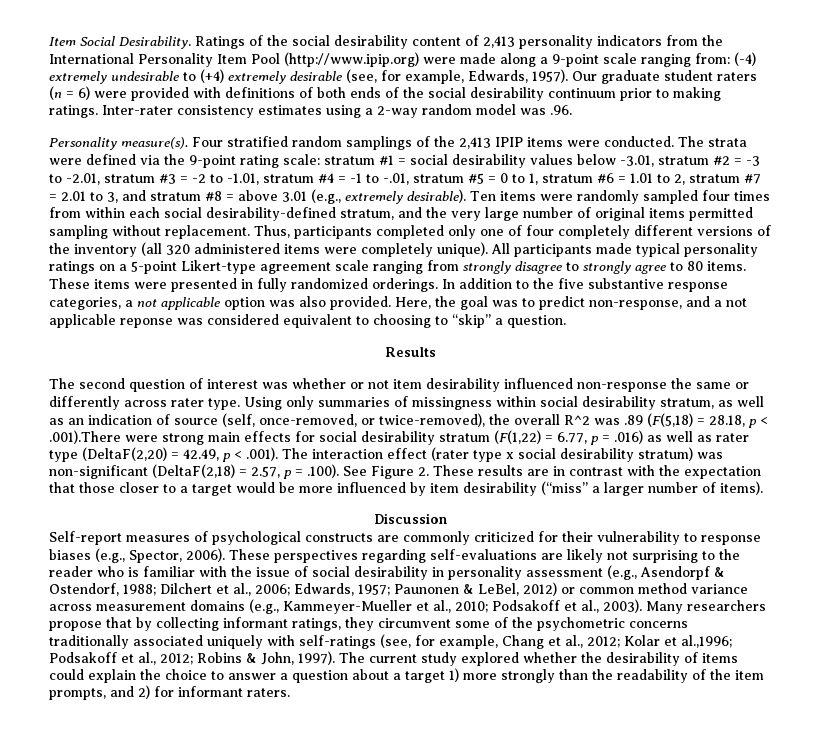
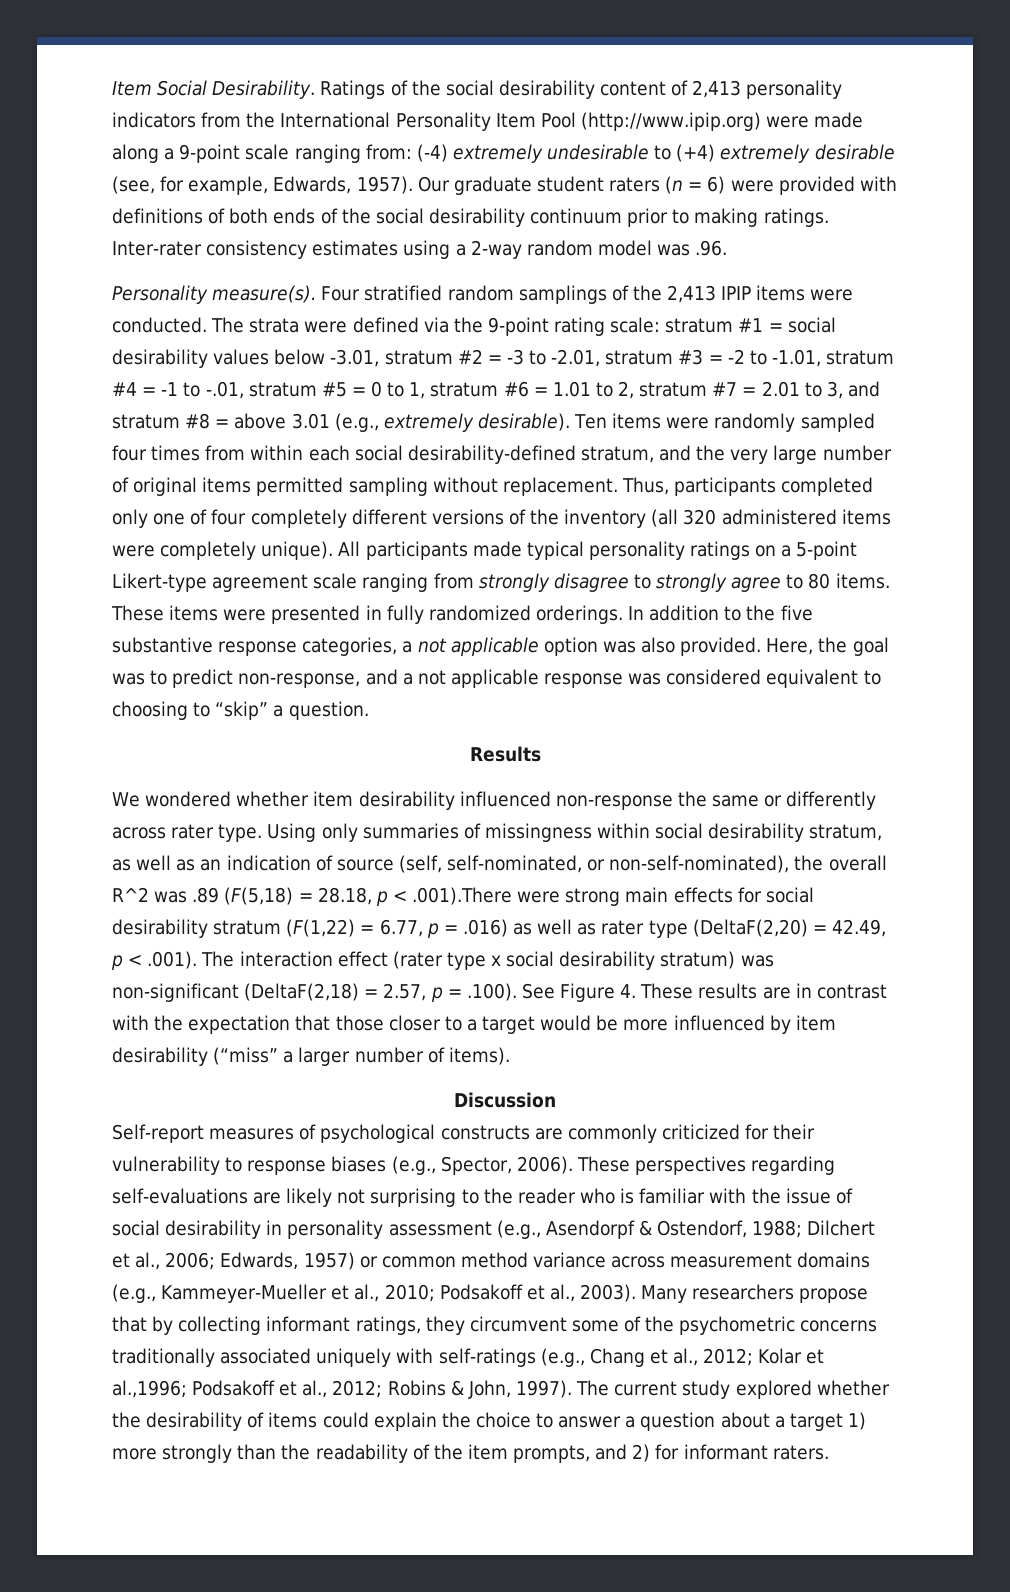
- Here, the goal was to predict non-response, and a not applicable reponse was considered equivalent to choosing to “skip” a question.
+ Here, the goal was to predict non-response, and a not applicable response was considered equivalent to choosing to “skip” a question.
- The second question of interest was whether or not item desirability influenced non-response the same or differently across rater type.
+ We wondered whether item desirability influenced non-response the same or differently across rater type.
- Using only summaries of missingness within social desirability stratum, as well as an indication of source (self, once-removed, or twice-removed), the overall R^2 was .89 (F(5,18) = 28.18, p < .001).There were strong main effects for social desirability stratum (F(1,22) = 6.77, p = .016) as well as rater type (DeltaF(2,20) = 42.49, p < .001). The interaction effect (rater type x social desirability stratum) was non-significant (DeltaF(2,18) = 2.57, p = .100). See Figure 2. These results are in contrast with the expectation that those closer to a target would be more influenced by item desirability (“miss” a larger number of items).
+ Using only summaries of missingness within social desirability stratum, as well as an indication of source (self, self-nominated, or non-self-nominated), the overall R^2 was .89 (F(5,18) = 28.18, p < .001).There were strong main effects for social desirability stratum (F(1,22) = 6.77, p = .016) as well as rater type (DeltaF(2,20) = 42.49, p < .001). The interaction effect (rater type x social desirability stratum) was non-significant (DeltaF(2,18) = 2.57, p = .100). See Figure 4. These results are in contrast with the expectation that those closer to a target would be more influenced by item desirability (“miss” a larger number of items).
- These perspectives regarding self-evaluations are likely not surprising to the reader who is familiar with the issue of social desirability in personality assessment (e.g., Asendorpf & Ostendorf, 1988; Dilchert et al., 2006; Edwards, 1957; Paunonen & LeBel, 2012) or common method variance across measurement domains (e.g., Kammeyer-Mueller et al., 2010; Podsakoff et al., 2003).
+ These perspectives regarding self-evaluations are likely not surprising to the reader who is familiar with the issue of social desirability in personality assessment (e.g., Asendorpf & Ostendorf, 1988; Dilchert et al., 2006; Edwards, 1957) or common method variance across measurement domains (e.g., Kammeyer-Mueller et al., 2010; Podsakoff et al., 2003).
- Many researchers propose that by collecting informant ratings, they circumvent some of the psychometric concerns traditionally associated uniquely with self-ratings (see, for example, Chang et al., 2012; Kolar et al.,1996; Podsakoff et al., 2012; Robins & John, 1997).
+ Many researchers propose that by collecting informant ratings, they circumvent some of the psychometric concerns traditionally associated uniquely with self-ratings (e.g., Chang et al., 2012; Kolar et al.,1996; Podsakoff et al., 2012; Robins & John, 1997).

